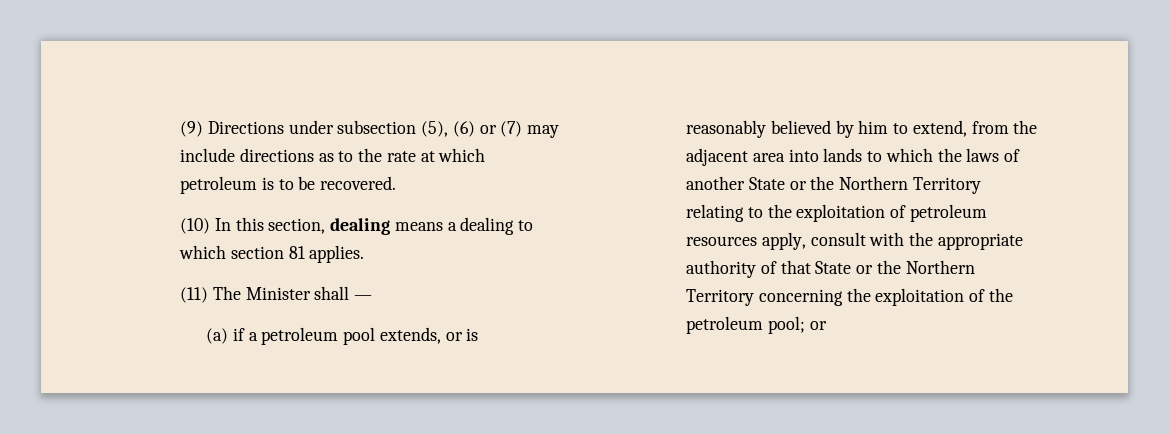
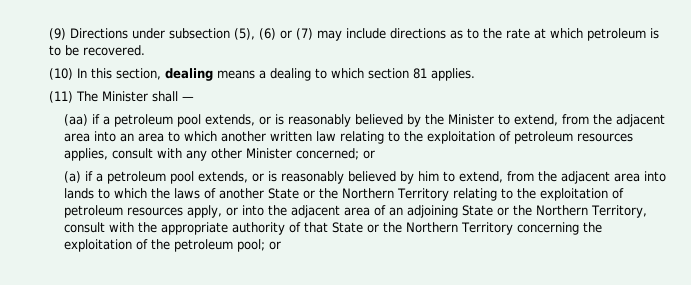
+ (aa) if a petroleum pool extends, or is reasonably believed by the Minister to extend, from the adjacent area into an area to which another written law relating to the exploitation of petroleum resources applies, consult with any other Minister concerned; or
- (a) if a petroleum pool extends, or is reasonably believed by him to extend, from the adjacent area into lands to which the laws of another State or the Northern Territory relating to the exploitation of petroleum resources apply, consult with the appropriate authority of that State or the Northern Territory concerning the exploitation of the petroleum pool; or
+ (a) if a petroleum pool extends, or is reasonably believed by him to extend, from the adjacent area into lands to which the laws of another State or the Northern Territory relating to the exploitation of petroleum resources apply, or into the adjacent area of an adjoining State or the Northern Territory, consult with the appropriate authority of that State or the Northern Territory concerning the exploitation of the petroleum pool; or

